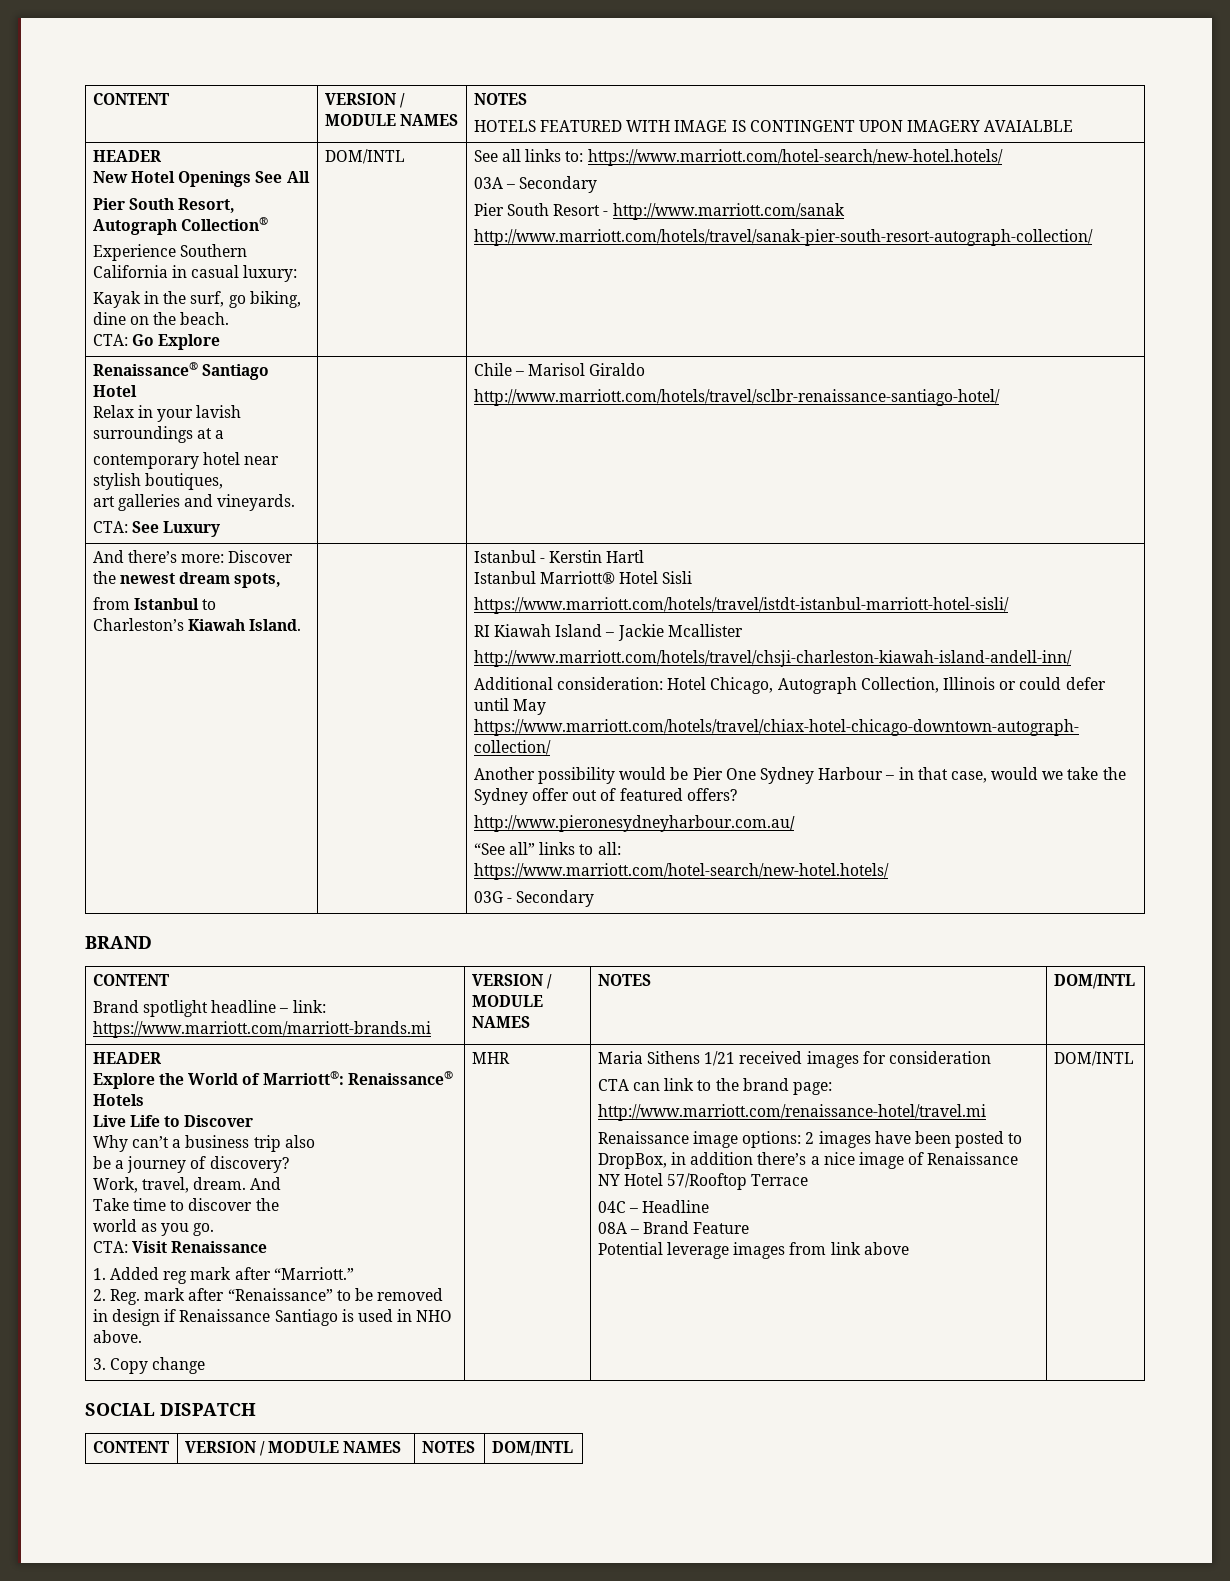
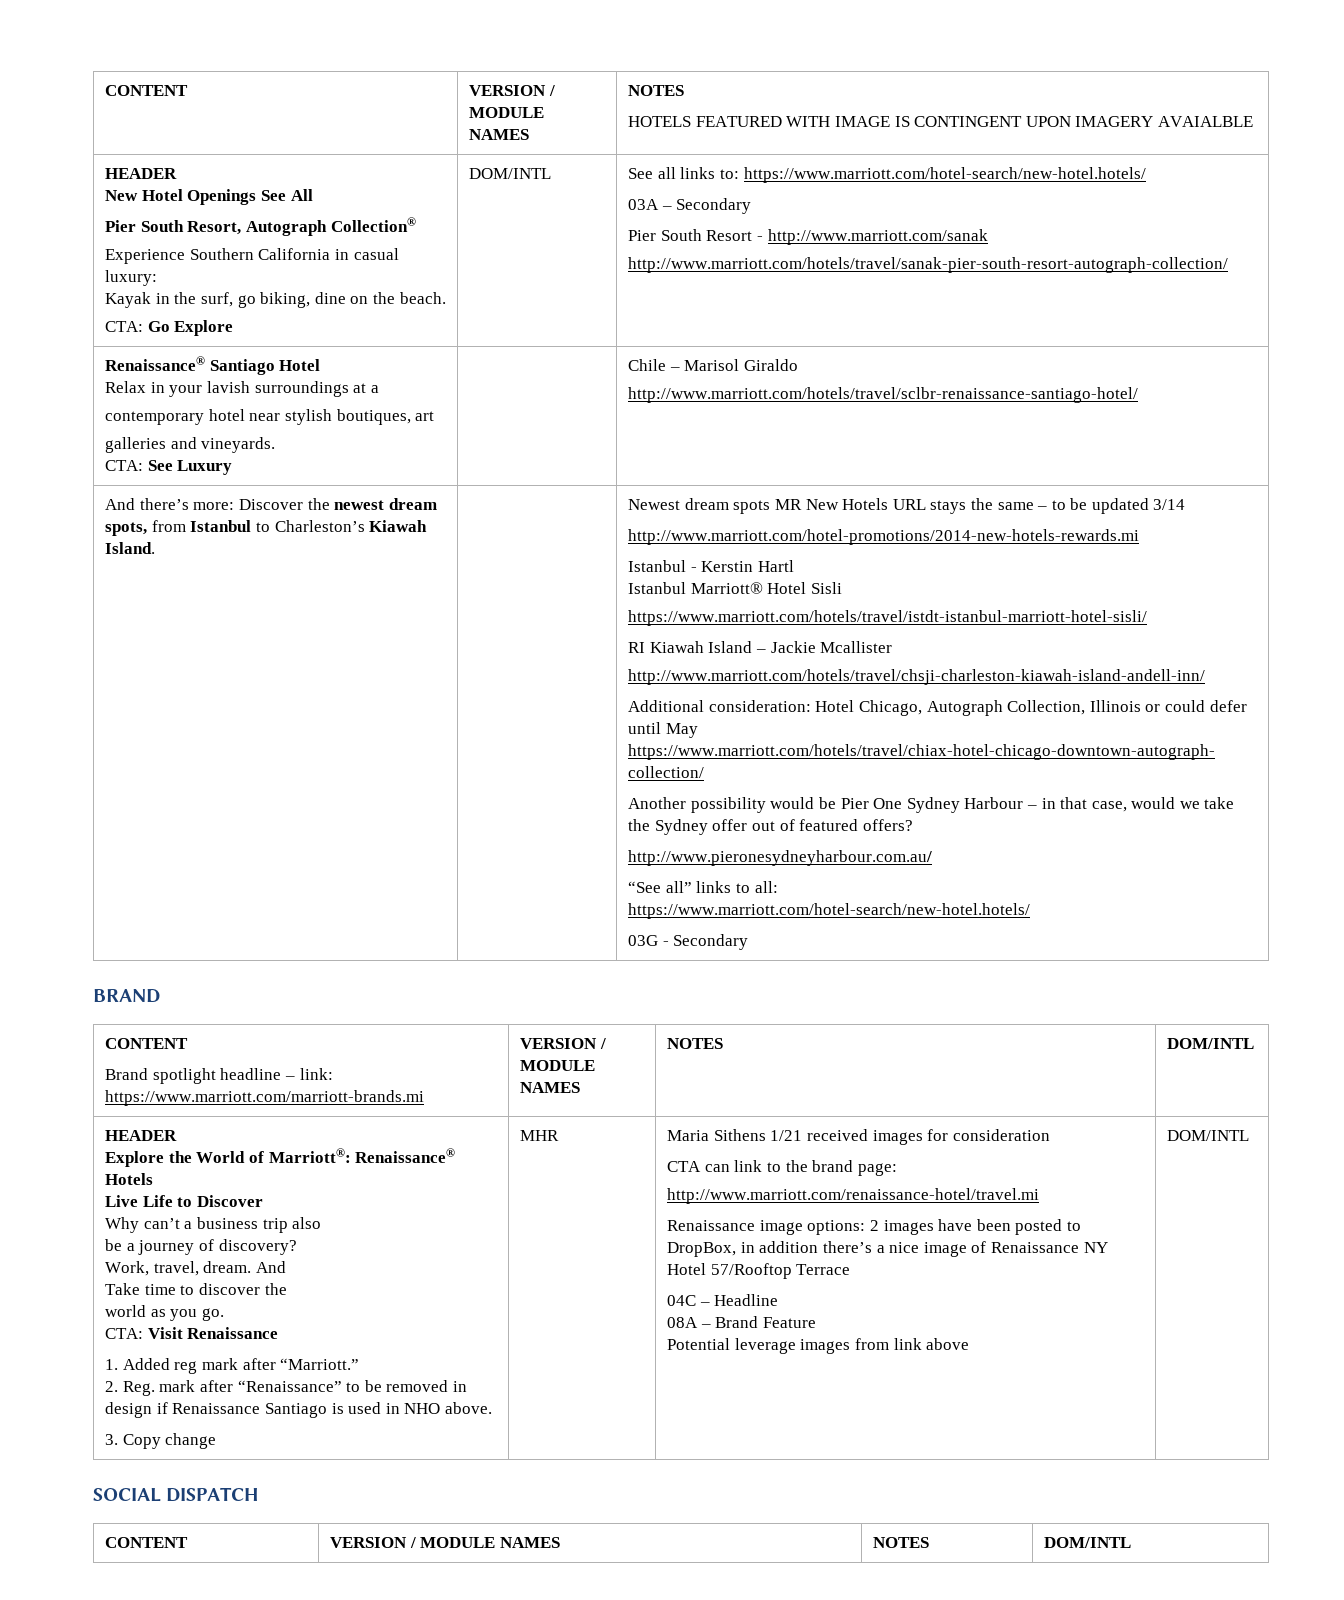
  Renaissance® Santiago Hotel
  Relax in your lavish surroundings at a
- contemporary hotel near stylish boutiques,
- art galleries and vineyards.
+ contemporary hotel near stylish boutiques, art
+ galleries and vineyards.
- And there’s more: Discover the newest dream spots,
- from Istanbul to Charleston’s Kiawah Island.
+ And there’s more: Discover the newest dream spots, from Istanbul to Charleston’s Kiawah Island.
+ Newest dream spots MR New Hotels URL stays the same – to be updated 3/14
+ http://www.marriott.com/hotel-promotions/2014-new-hotels-rewards.mi

